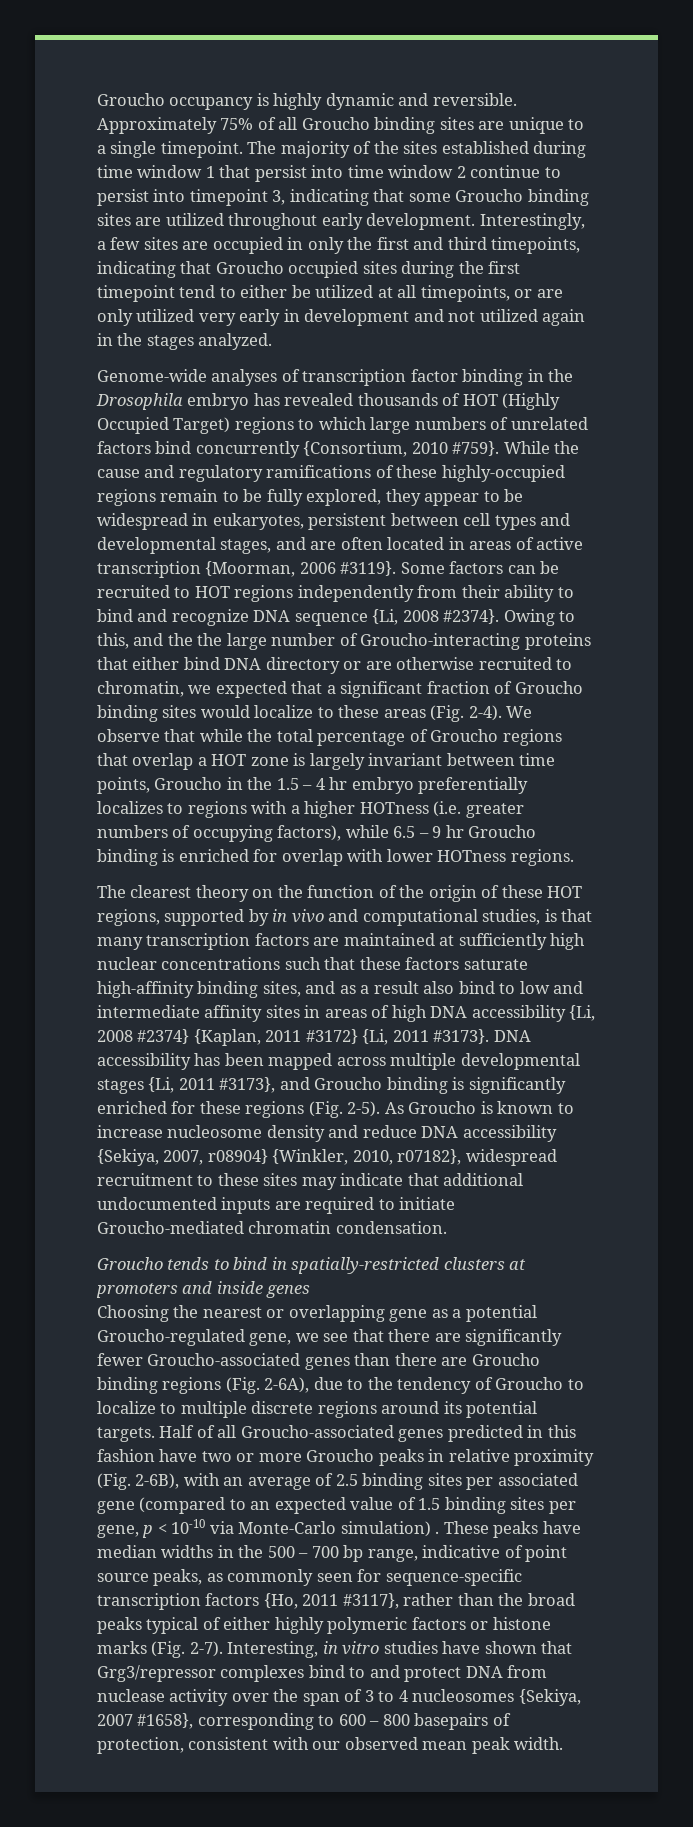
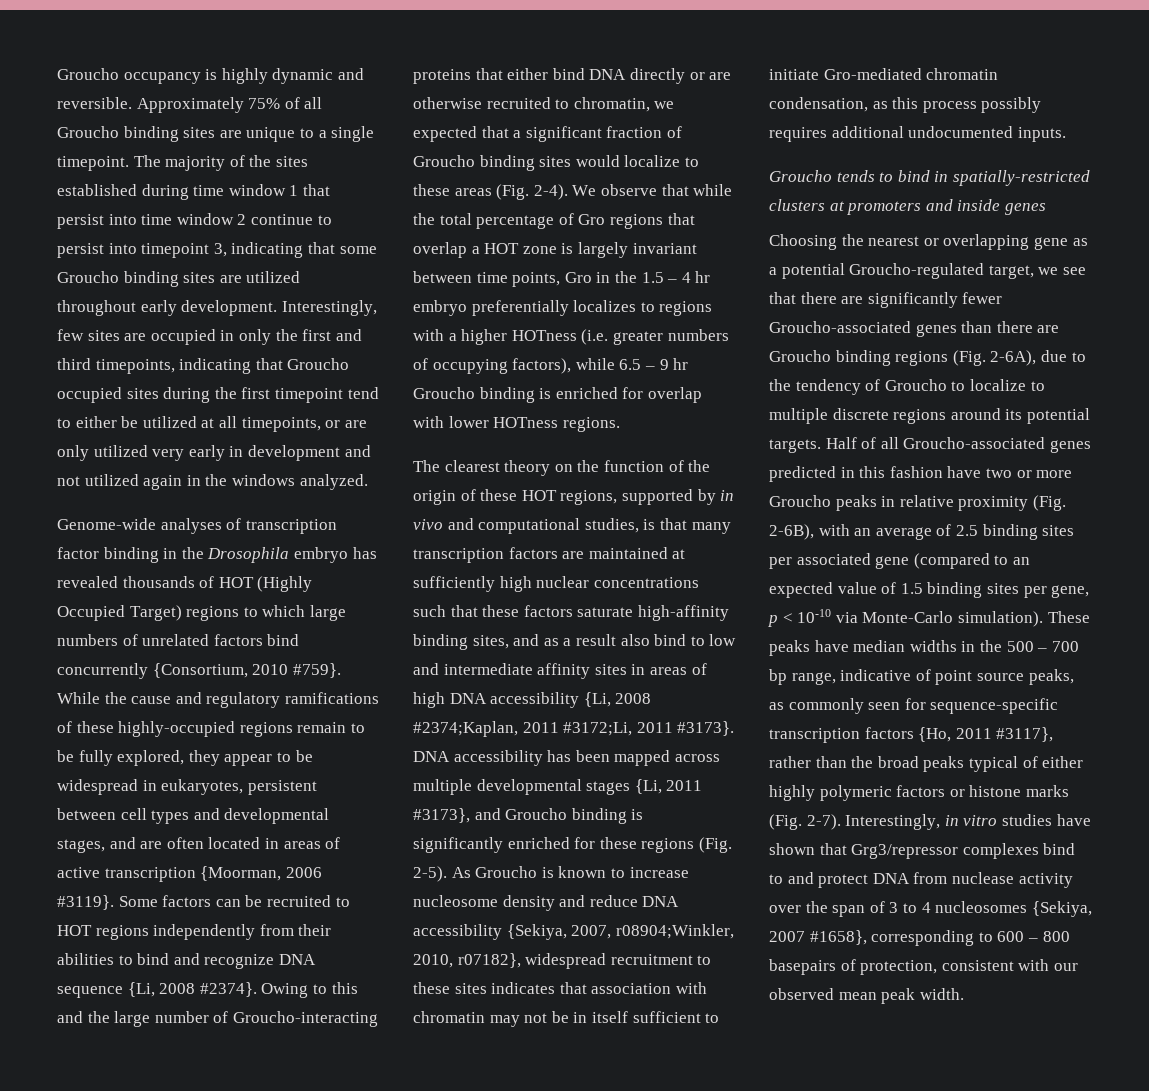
- Interestingly, a few sites are occupied in only the first and third timepoints, indicating that Groucho occupied sites during the first timepoint tend to either be utilized at all timepoints, or are only utilized very early in development and not utilized again in the stages analyzed.
+ Interestingly, few sites are occupied in only the first and third timepoints, indicating that Groucho occupied sites during the first timepoint tend to either be utilized at all timepoints, or are only utilized very early in development and not utilized again in the windows analyzed.
- Some factors can be recruited to HOT regions independently from their ability to bind and recognize DNA sequence {Li, 2008 #2374}.
+ Some factors can be recruited to HOT regions independently from their abilities to bind and recognize DNA sequence {Li, 2008 #2374}.
- Owing to this, and the the large number of Groucho-interacting proteins that either bind DNA directory or are otherwise recruited to chromatin, we expected that a significant fraction of Groucho binding sites would localize to these areas (Fig. 2-4).
+ Owing to this and the large number of Groucho-interacting proteins that either bind DNA directly or are otherwise recruited to chromatin, we expected that a significant fraction of Groucho binding sites would localize to these areas (Fig. 2-4).
- We observe that while the total percentage of Groucho regions that overlap a HOT zone is largely invariant between time points, Groucho in the 1.5 – 4 hr embryo preferentially localizes to regions with a higher HOTness (i.e. greater numbers of occupying factors), while 6.5 – 9 hr Groucho binding is enriched for overlap with lower HOTness regions.
+ We observe that while the total percentage of Gro regions that overlap a HOT zone is largely invariant between time points, Gro in the 1.5 – 4 hr embryo preferentially localizes to regions with a higher HOTness (i.e. greater numbers of occupying factors), while 6.5 – 9 hr Groucho binding is enriched for overlap with lower HOTness regions.
- The clearest theory on the function of the origin of these HOT regions, supported by in vivo and computational studies, is that many transcription factors are maintained at sufficiently high nuclear concentrations such that these factors saturate high-affinity binding sites, and as a result also bind to low and intermediate affinity sites in areas of high DNA accessibility {Li, 2008 #2374} {Kaplan, 2011 #3172} {Li, 2011 #3173}.
+ The clearest theory on the function of the origin of these HOT regions, supported by in vivo and computational studies, is that many transcription factors are maintained at sufficiently high nuclear concentrations such that these factors saturate high-affinity binding sites, and as a result also bind to low and intermediate affinity sites in areas of high DNA accessibility {Li, 2008 #2374;Kaplan, 2011 #3172;Li, 2011 #3173}.
- As Groucho is known to increase nucleosome density and reduce DNA accessibility {Sekiya, 2007, r08904} {Winkler, 2010, r07182}, widespread recruitment to these sites may indicate that additional undocumented inputs are required to initiate Groucho-mediated chromatin condensation.
+ As Groucho is known to increase nucleosome density and reduce DNA accessibility {Sekiya, 2007, r08904;Winkler, 2010, r07182}, widespread recruitment to these sites indicates that association with chromatin may not be in itself sufficient to initiate Gro-mediated chromatin condensation, as this process possibly requires additional undocumented inputs.
- Choosing the nearest or overlapping gene as a potential Groucho-regulated gene, we see that there are significantly fewer Groucho-associated genes than there are Groucho binding regions (Fig. 2-6A), due to the tendency of Groucho to localize to multiple discrete regions around its potential targets.
+ Choosing the nearest or overlapping gene as a potential Groucho-regulated target, we see that there are significantly fewer Groucho-associated genes than there are Groucho binding regions (Fig. 2-6A), due to the tendency of Groucho to localize to multiple discrete regions around its potential targets.
- Half of all Groucho-associated genes predicted in this fashion have two or more Groucho peaks in relative proximity (Fig. 2-6B), with an average of 2.5 binding sites per associated gene (compared to an expected value of 1.5 binding sites per gene, p < 10-10 via Monte-Carlo simulation) .
+ Half of all Groucho-associated genes predicted in this fashion have two or more Groucho peaks in relative proximity (Fig. 2-6B), with an average of 2.5 binding sites per associated gene (compared to an expected value of 1.5 binding sites per gene, p < 10-10 via Monte-Carlo simulation).
- Interesting, in vitro studies have shown that Grg3/repressor complexes bind to and protect DNA from nuclease activity over the span of 3 to 4 nucleosomes {Sekiya, 2007 #1658}, corresponding to 600 – 800 basepairs of protection, consistent with our observed mean peak width.
+ Interestingly, in vitro studies have shown that Grg3/repressor complexes bind to and protect DNA from nuclease activity over the span of 3 to 4 nucleosomes {Sekiya, 2007 #1658}, corresponding to 600 – 800 basepairs of protection, consistent with our observed mean peak width.

